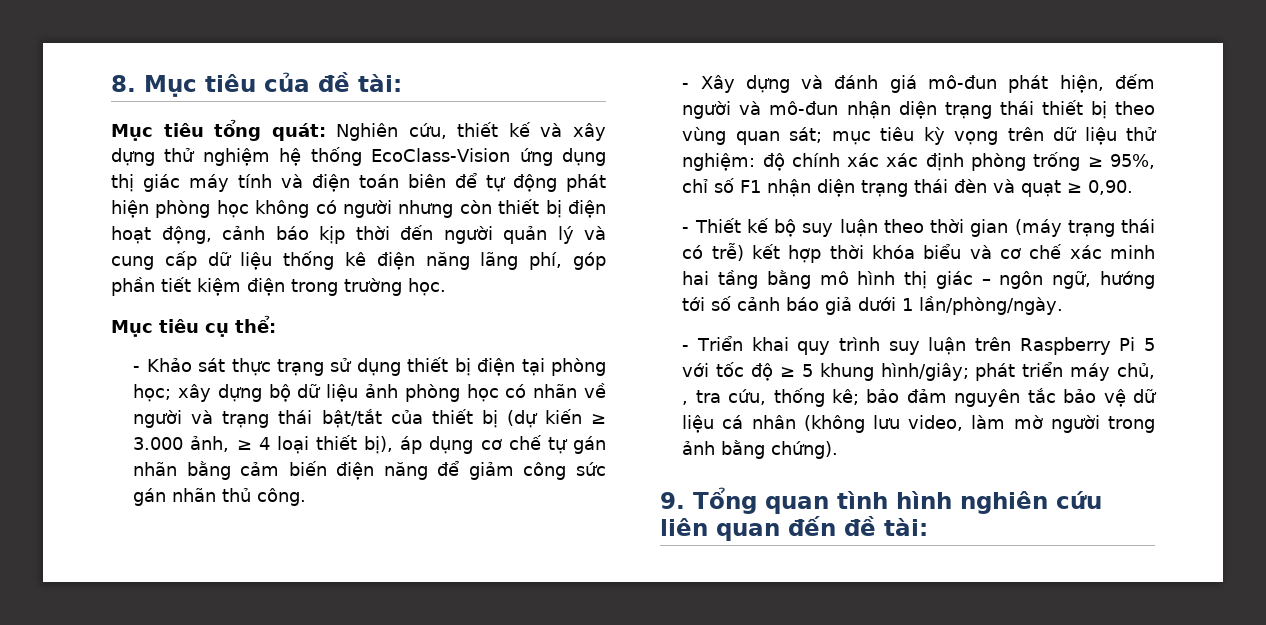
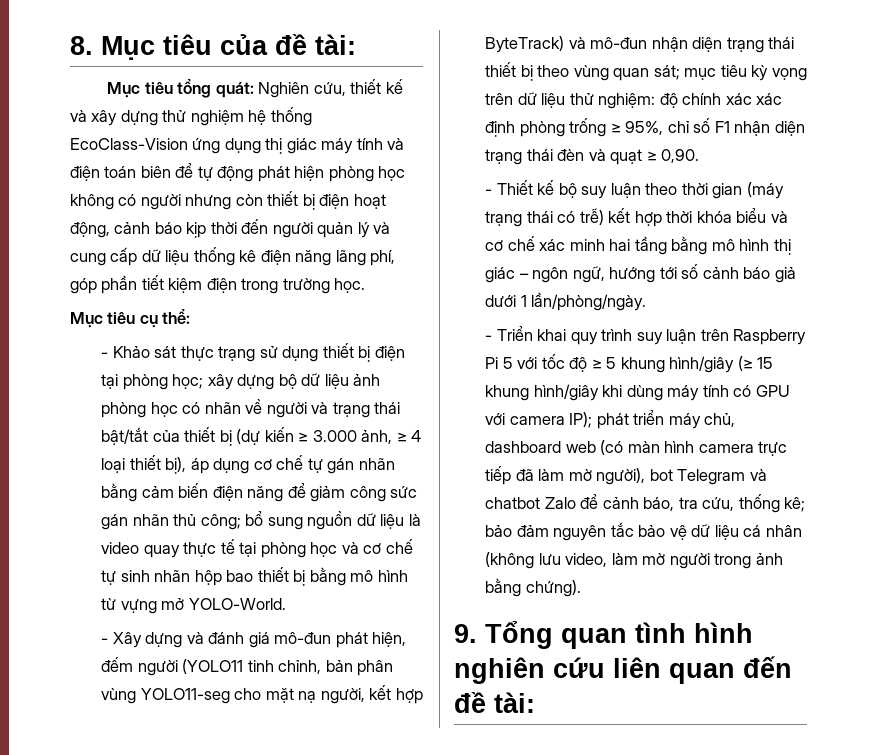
- xây dựng bộ dữ liệu ảnh phòng học có nhãn về người và trạng thái bật/tắt của thiết bị (dự kiến ≥ 3.000 ảnh, ≥ 4 loại thiết bị), áp dụng cơ chế tự gán nhãn bằng cảm biến điện năng để giảm công sức gán nhãn thủ công.
+ xây dựng bộ dữ liệu ảnh phòng học có nhãn về người và trạng thái bật/tắt của thiết bị (dự kiến ≥ 3.000 ảnh, ≥ 4 loại thiết bị), áp dụng cơ chế tự gán nhãn bằng cảm biến điện năng để giảm công sức gán nhãn thủ công; bổ sung nguồn dữ liệu là video quay thực tế tại phòng học và cơ chế tự sinh nhãn hộp bao thiết bị bằng mô hình từ vựng mở YOLO-World.
- - Xây dựng và đánh giá mô-đun phát hiện, đếm người và mô-đun nhận diện trạng thái thiết bị theo vùng quan sát; mục tiêu kỳ vọng trên dữ liệu thử nghiệm: độ chính xác xác định phòng trống ≥ 95%, chỉ số F1 nhận diện trạng thái đèn và quạt ≥ 0,90.
+ - Xây dựng và đánh giá mô-đun phát hiện, đếm người (YOLO11 tinh chỉnh, bản phân vùng YOLO11-seg cho mặt nạ người, kết hợp ByteTrack) và mô-đun nhận diện trạng thái thiết bị theo vùng quan sát; mục tiêu kỳ vọng trên dữ liệu thử nghiệm: độ chính xác xác định phòng trống ≥ 95%, chỉ số F1 nhận diện trạng thái đèn và quạt ≥ 0,90.
- - Triển khai quy trình suy luận trên Raspberry Pi 5 với tốc độ ≥ 5 khung hình/giây; phát triển máy chủ, , tra cứu, thống kê; bảo đảm nguyên tắc bảo vệ dữ liệu cá nhân (không lưu video, làm mờ người trong ảnh bằng chứng).
+ - Triển khai quy trình suy luận trên Raspberry Pi 5 với tốc độ ≥ 5 khung hình/giây (≥ 15 khung hình/giây khi dùng máy tính có GPU với camera IP); phát triển máy chủ, dashboard web (có màn hình camera trực tiếp đã làm mờ người), bot Telegram và chatbot Zalo để cảnh báo, tra cứu, thống kê; bảo đảm nguyên tắc bảo vệ dữ liệu cá nhân (không lưu video, làm mờ người trong ảnh bằng chứng).

